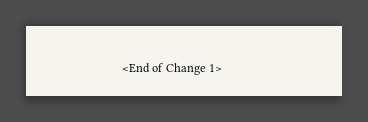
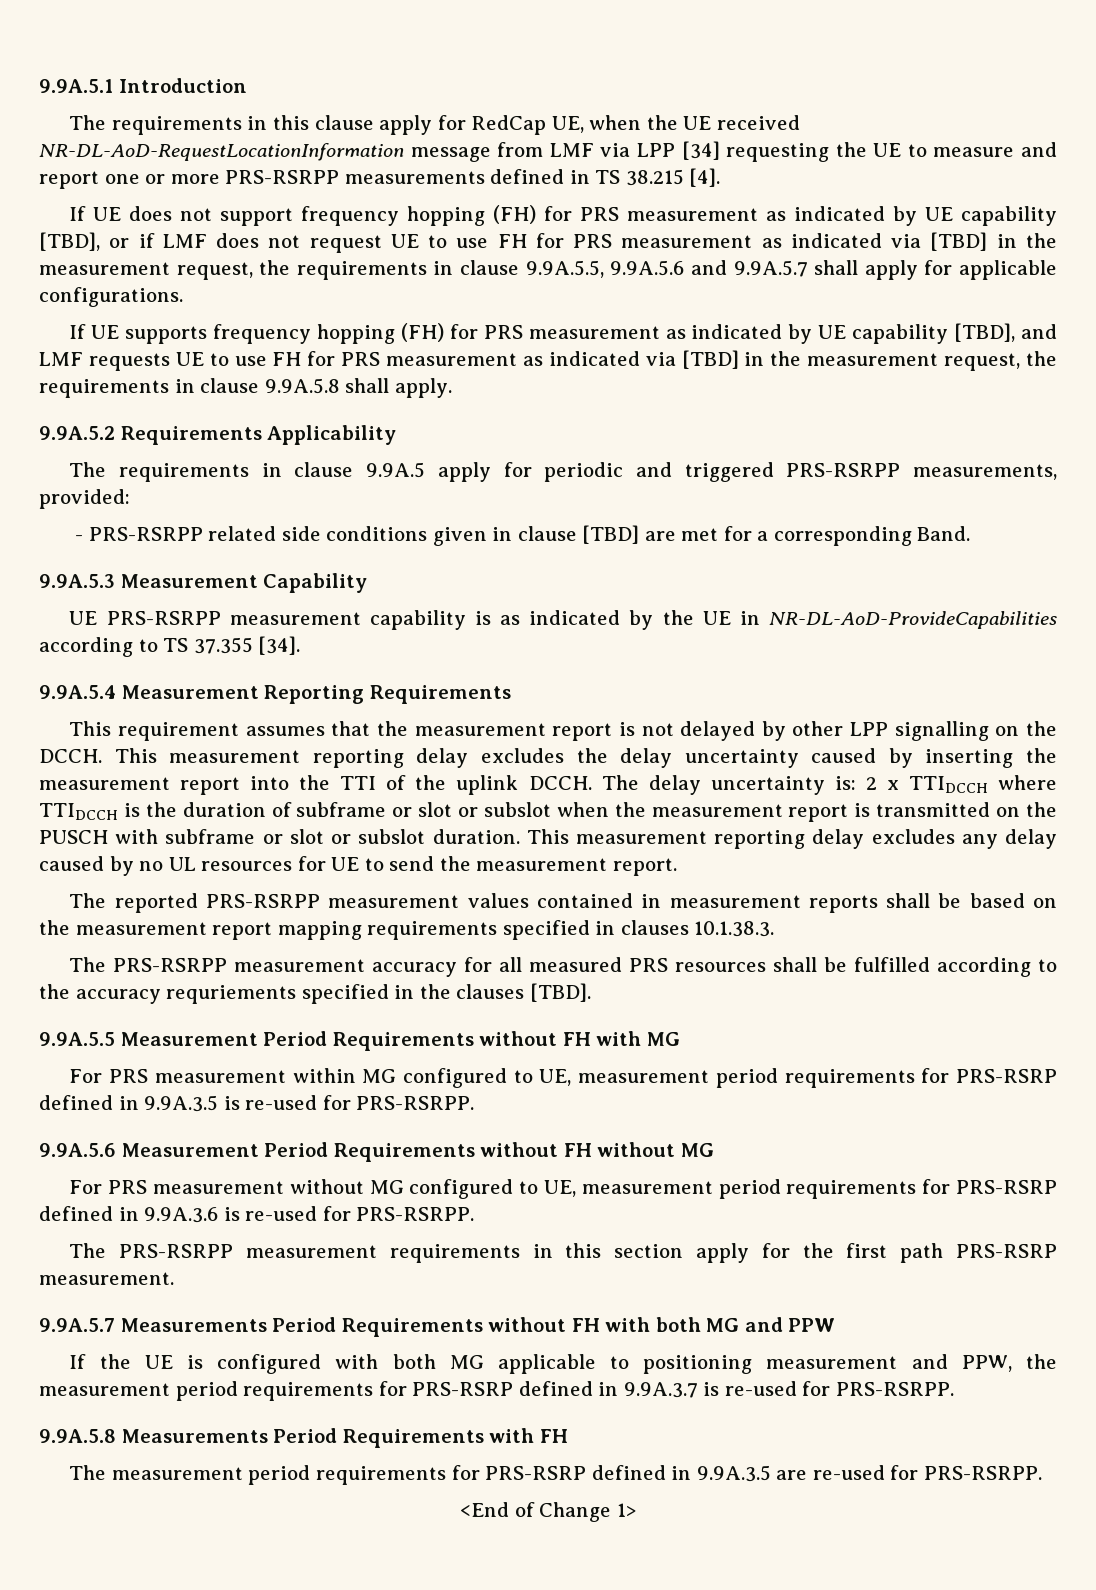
+ 9.9A.5.1 Introduction
+ The requirements in this clause apply for RedCap UE, when the UE received NR-DL-AoD-RequestLocationInformation message from LMF via LPP [34] requesting the UE to measure and report one or more PRS-RSRPP measurements defined in TS 38.215 [4].
+ If UE does not support frequency hopping (FH) for PRS measurement as indicated by UE capability [TBD], or if LMF does not request UE to use FH for PRS measurement as indicated via [TBD] in the measurement request, the requirements in clause 9.9A.5.5, 9.9A.5.6 and 9.9A.5.7 shall apply for applicable configurations.
+ If UE supports frequency hopping (FH) for PRS measurement as indicated by UE capability [TBD], and LMF requests UE to use FH for PRS measurement as indicated via [TBD] in the measurement request, the requirements in clause 9.9A.5.8 shall apply.
+ 9.9A.5.2 Requirements Applicability
+ The requirements in clause 9.9A.5 apply for periodic and triggered PRS-RSRPP measurements, provided:
+ - PRS-RSRPP related side conditions given in clause [TBD] are met for a corresponding Band.
+ 9.9A.5.3 Measurement Capability
+ UE PRS-RSRPP measurement capability is as indicated by the UE in NR-DL-AoD-ProvideCapabilities according to TS 37.355 [34].
+ 9.9A.5.4 Measurement Reporting Requirements
+ This requirement assumes that the measurement report is not delayed by other LPP signalling on the DCCH. This measurement reporting delay excludes the delay uncertainty caused by inserting the measurement report into the TTI of the uplink DCCH. The delay uncertainty is: 2 x TTIDCCH where TTIDCCH is the duration of subframe or slot or subslot when the measurement report is transmitted on the PUSCH with subframe or slot or subslot duration. This measurement reporting delay excludes any delay caused by no UL resources for UE to send the measurement report.
+ The reported PRS-RSRPP measurement values contained in measurement reports shall be based on the measurement report mapping requirements specified in clauses 10.1.38.3.
+ The PRS-RSRPP measurement accuracy for all measured PRS resources shall be fulfilled according to the accuracy requriements specified in the clauses [TBD].
+ 9.9A.5.5 Measurement Period Requirements without FH with MG
+ For PRS measurement within MG configured to UE, measurement period requirements for PRS-RSRP defined in 9.9A.3.5 is re-used for PRS-RSRPP.
+ 9.9A.5.6 Measurement Period Requirements without FH without MG
+ For PRS measurement without MG configured to UE, measurement period requirements for PRS-RSRP defined in 9.9A.3.6 is re-used for PRS-RSRPP.
+ The PRS-RSRPP measurement requirements in this section apply for the first path PRS-RSRP measurement.
+ 9.9A.5.7 Measurements Period Requirements without FH with both MG and PPW
+ If the UE is configured with both MG applicable to positioning measurement and PPW, the measurement period requirements for PRS-RSRP defined in 9.9A.3.7 is re-used for PRS-RSRPP.
+ 9.9A.5.8 Measurements Period Requirements with FH
+ The measurement period requirements for PRS-RSRP defined in 9.9A.3.5 are re-used for PRS-RSRPP.

